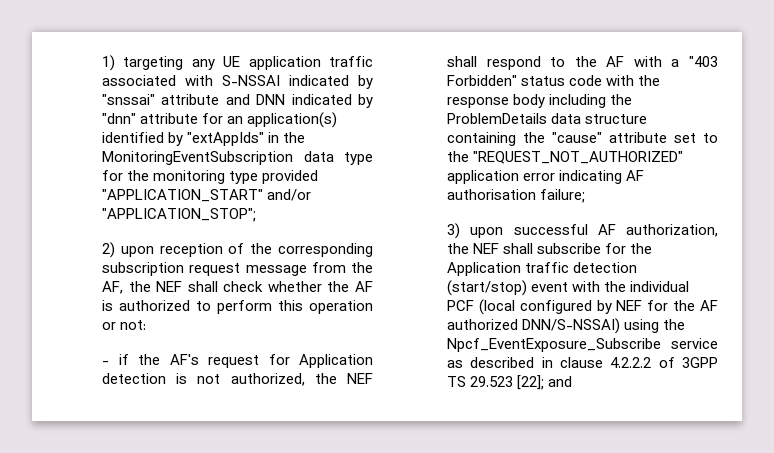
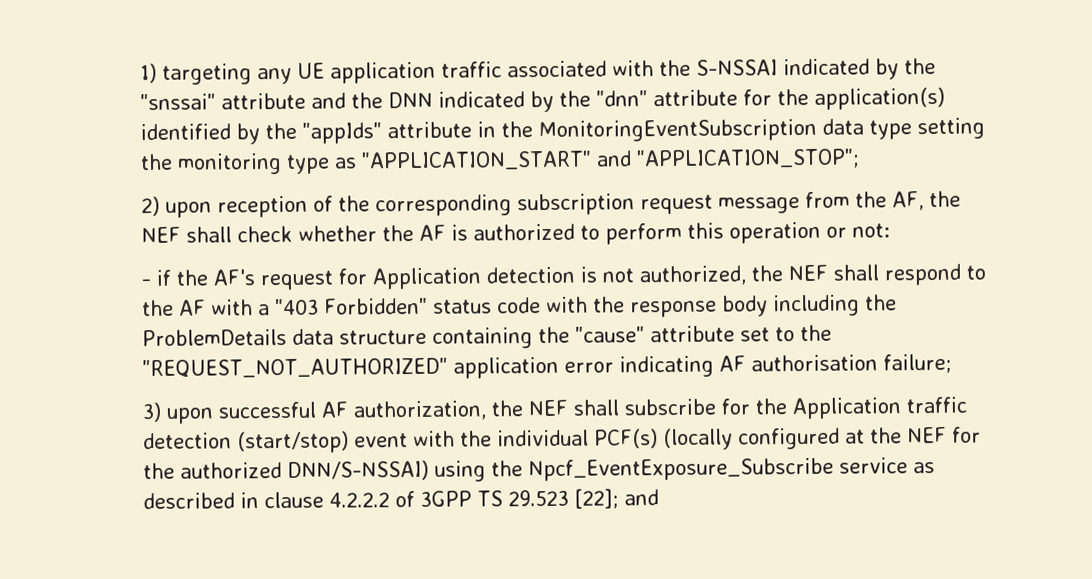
- 1) targeting any UE application traffic associated with S-NSSAI indicated by "snssai" attribute and DNN indicated by "dnn" attribute for an application(s) identified by "extAppIds" in the MonitoringEventSubscription data type for the monitoring type provided "APPLICATION_START" and/or "APPLICATION_STOP";
+ 1) targeting any UE application traffic associated with the S-NSSAI indicated by the "snssai" attribute and the DNN indicated by the "dnn" attribute for the application(s) identified by the "appIds" attribute in the MonitoringEventSubscription data type setting the monitoring type as "APPLICATION_START" and "APPLICATION_STOP";
- 3) upon successful AF authorization, the NEF shall subscribe for the Application traffic detection (start/stop) event with the individual PCF (local configured by NEF for the AF authorized DNN/S-NSSAI) using the Npcf_EventExposure_Subscribe service as described in clause 4.2.2.2 of 3GPP TS 29.523 [22]; and
+ 3) upon successful AF authorization, the NEF shall subscribe for the Application traffic detection (start/stop) event with the individual PCF(s) (locally configured at the NEF for the authorized DNN/S-NSSAI) using the Npcf_EventExposure_Subscribe service as described in clause 4.2.2.2 of 3GPP TS 29.523 [22]; and

